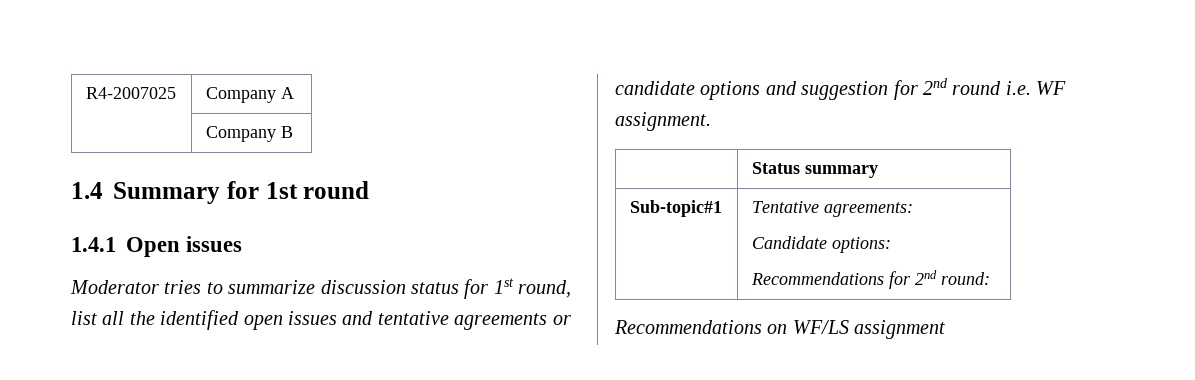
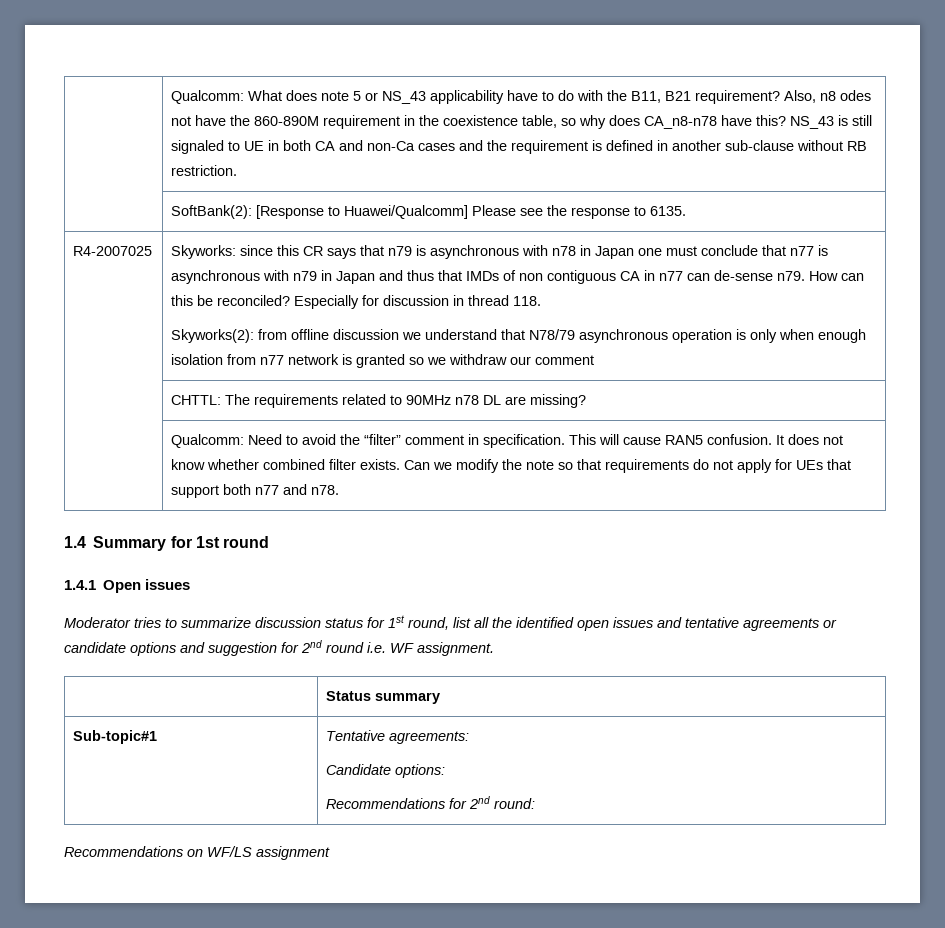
- R4-2007025 | Company A
- | Company B
+ Qualcomm: What does note 5 or NS_43 applicability have to do with the B11, B21 requirement? Also, n8 odes not have the 860-890M requirement in the coexistence table, so why does CA_n8-n78 have this? NS_43 is still signaled to UE in both CA and non-Ca cases and the requirement is defined in another sub-clause without RB restriction.
+ | SoftBank(2): [Response to Huawei/Qualcomm] Please see the response to 6135.
+ R4-2007025 | Skyworks: since this CR says that n79 is asynchronous with n78 in Japan one must conclude that n77 is asynchronous with n79 in Japan and thus that IMDs of non contiguous CA in n77 can de-sense n79. How can this be reconciled? Especially for discussion in thread 118.
+ Skyworks(2): from offline discussion we understand that N78/79 asynchronous operation is only when enough isolation from n77 network is granted so we withdraw our comment
+ | CHTTL: The requirements related to 90MHz n78 DL are missing?
+ | Qualcomm: Need to avoid the “filter” comment in specification. This will cause RAN5 confusion. It does not know whether combined filter exists. Can we modify the note so that requirements do not apply for UEs that support both n77 and n78.

